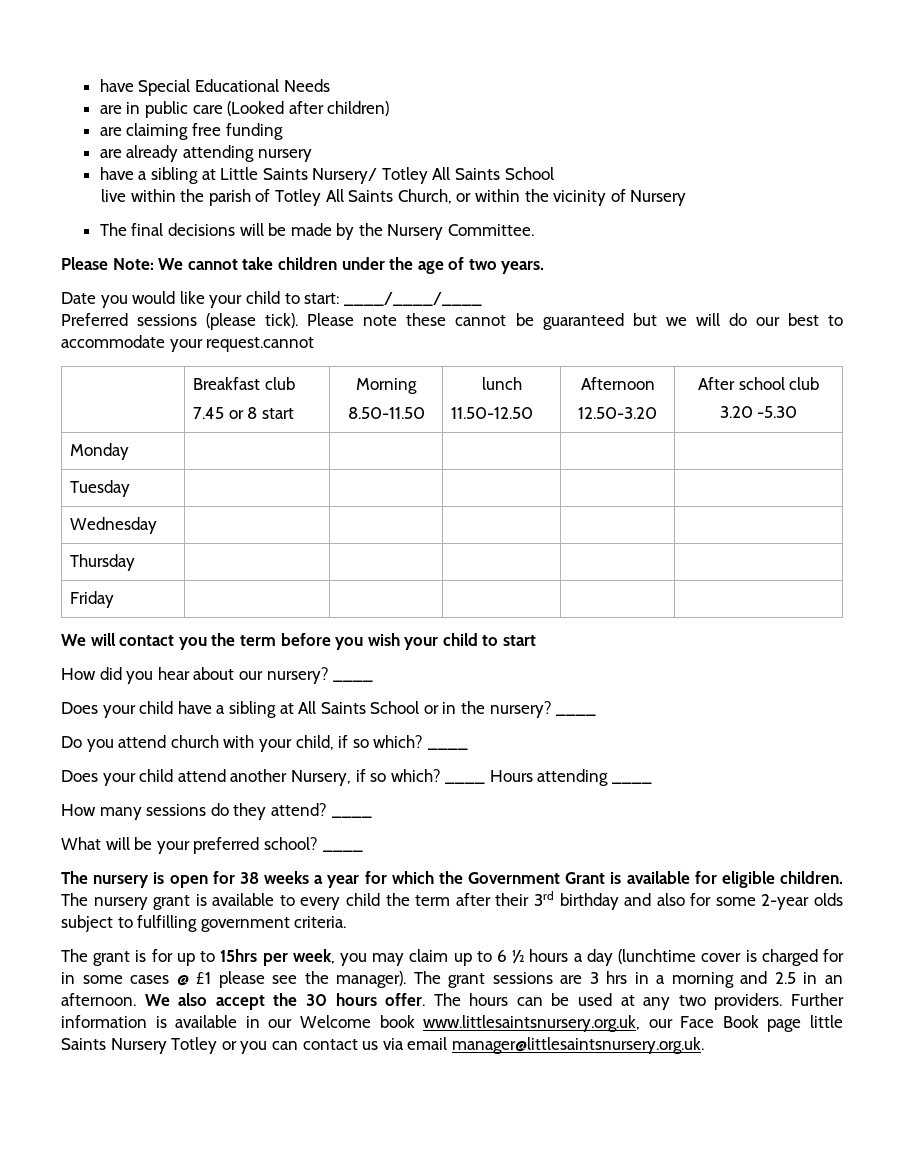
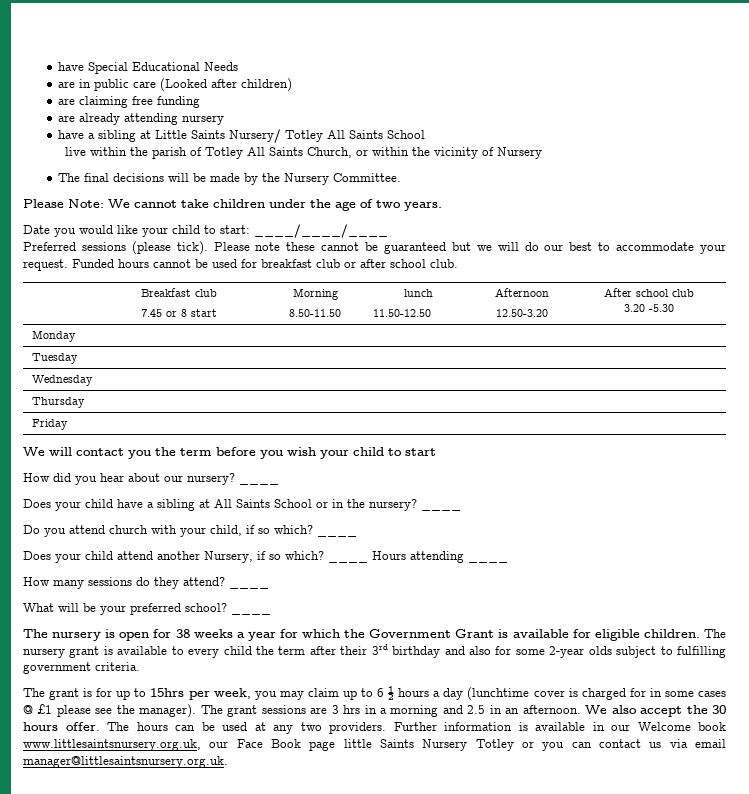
- Please note these cannot be guaranteed but we will do our best to accommodate your request.cannot
+ Please note these cannot be guaranteed but we will do our best to accommodate your request. Funded hours cannot be used for breakfast club or after school club.

